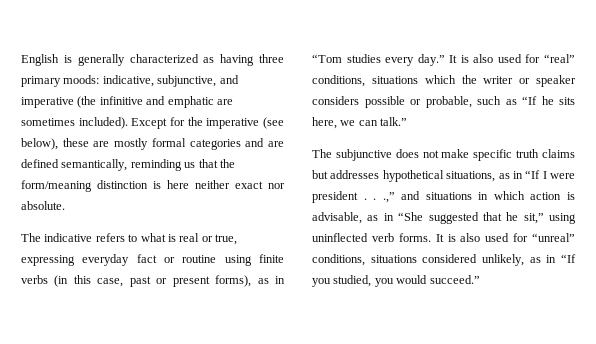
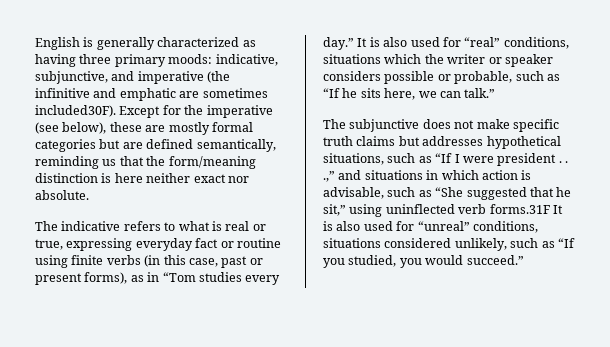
- English is generally characterized as having three primary moods: indicative, subjunctive, and imperative (the infinitive and emphatic are sometimes included).
+ English is generally characterized as having three primary moods: indicative, subjunctive, and imperative (the infinitive and emphatic are sometimes included30F).
- Except for the imperative (see below), these are mostly formal categories and are defined semantically, reminding us that the form/meaning distinction is here neither exact nor absolute.
+ Except for the imperative (see below), these are mostly formal categories but are defined semantically, reminding us that the form/meaning distinction is here neither exact nor absolute.
- The subjunctive does not make specific truth claims but addresses hypothetical situations, as in “If I were president . . .,” and situations in which action is advisable, as in “She suggested that he sit,” using uninflected verb forms. It is also used for “unreal” conditions, situations considered unlikely, as in “If you studied, you would succeed.”
+ The subjunctive does not make specific truth claims but addresses hypothetical situations, such as “If I were president . . .,” and situations in which action is advisable, such as “She suggested that he sit,” using uninflected verb forms.31F It is also used for “unreal” conditions, situations considered unlikely, such as “If you studied, you would succeed.”

